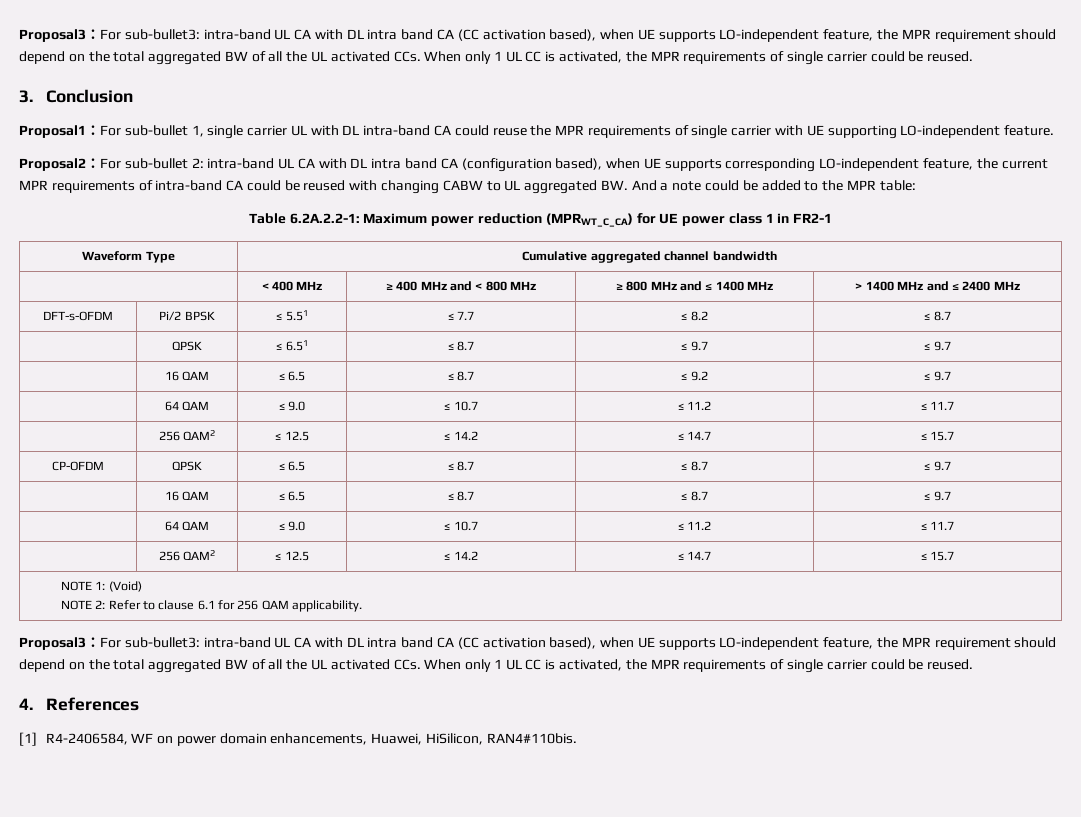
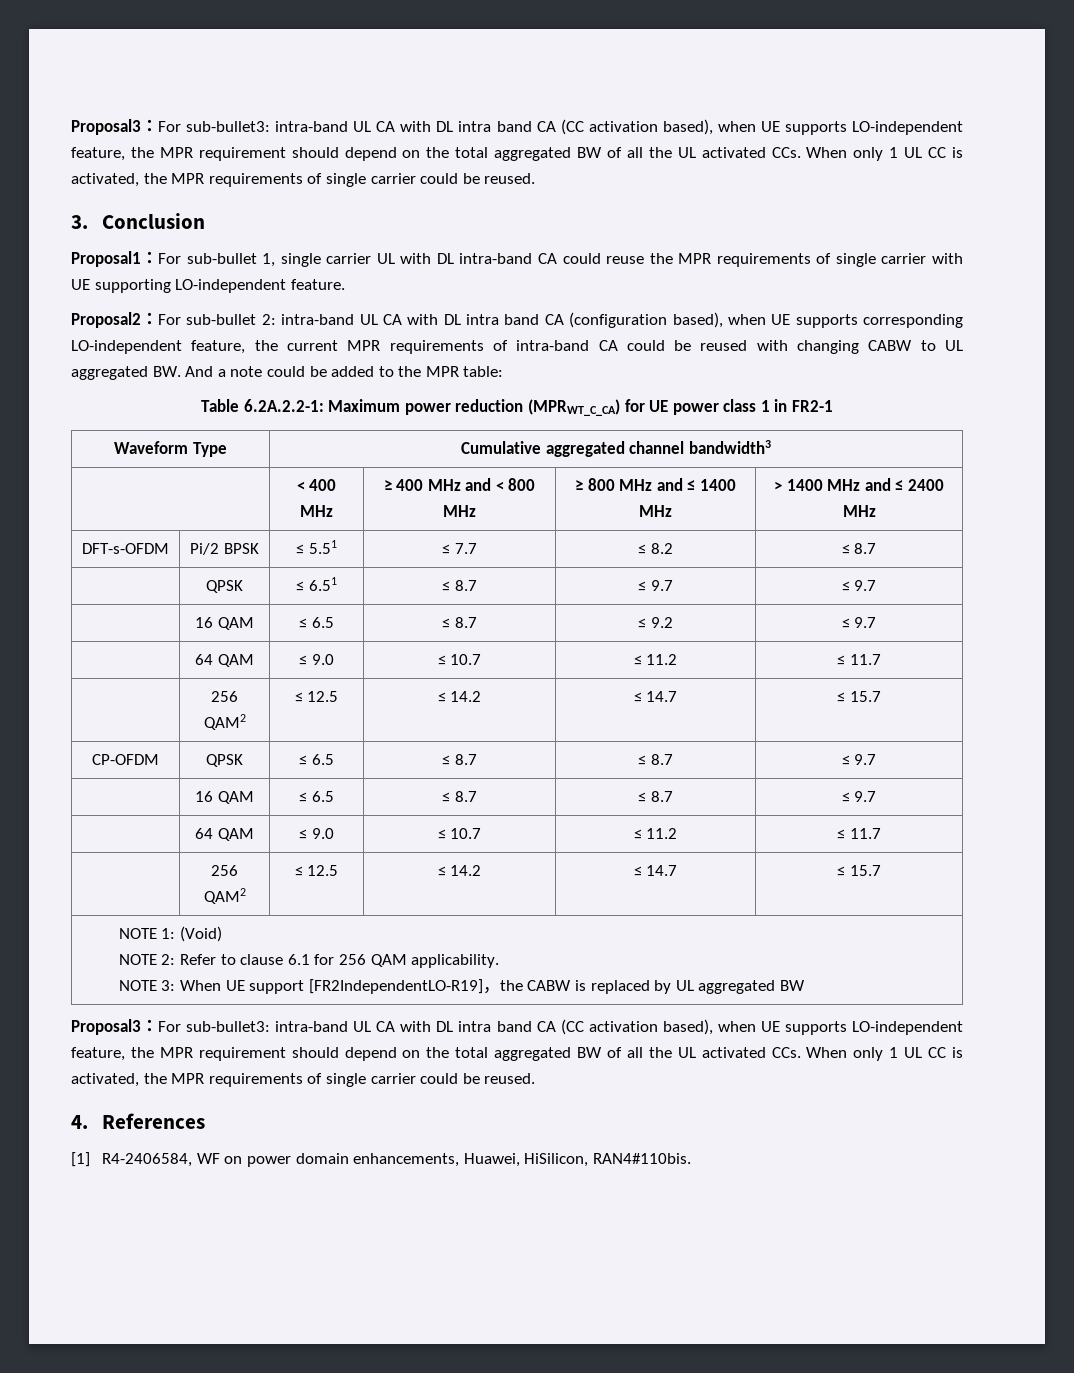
- Waveform Type | Cumulative aggregated channel bandwidth
+ Waveform Type | Cumulative aggregated channel bandwidth3
  NOTE 1: (Void)
  NOTE 2: Refer to clause 6.1 for 256 QAM applicability.
+ NOTE 3: When UE support [FR2IndependentLO-R19]，the CABW is replaced by UL aggregated BW

